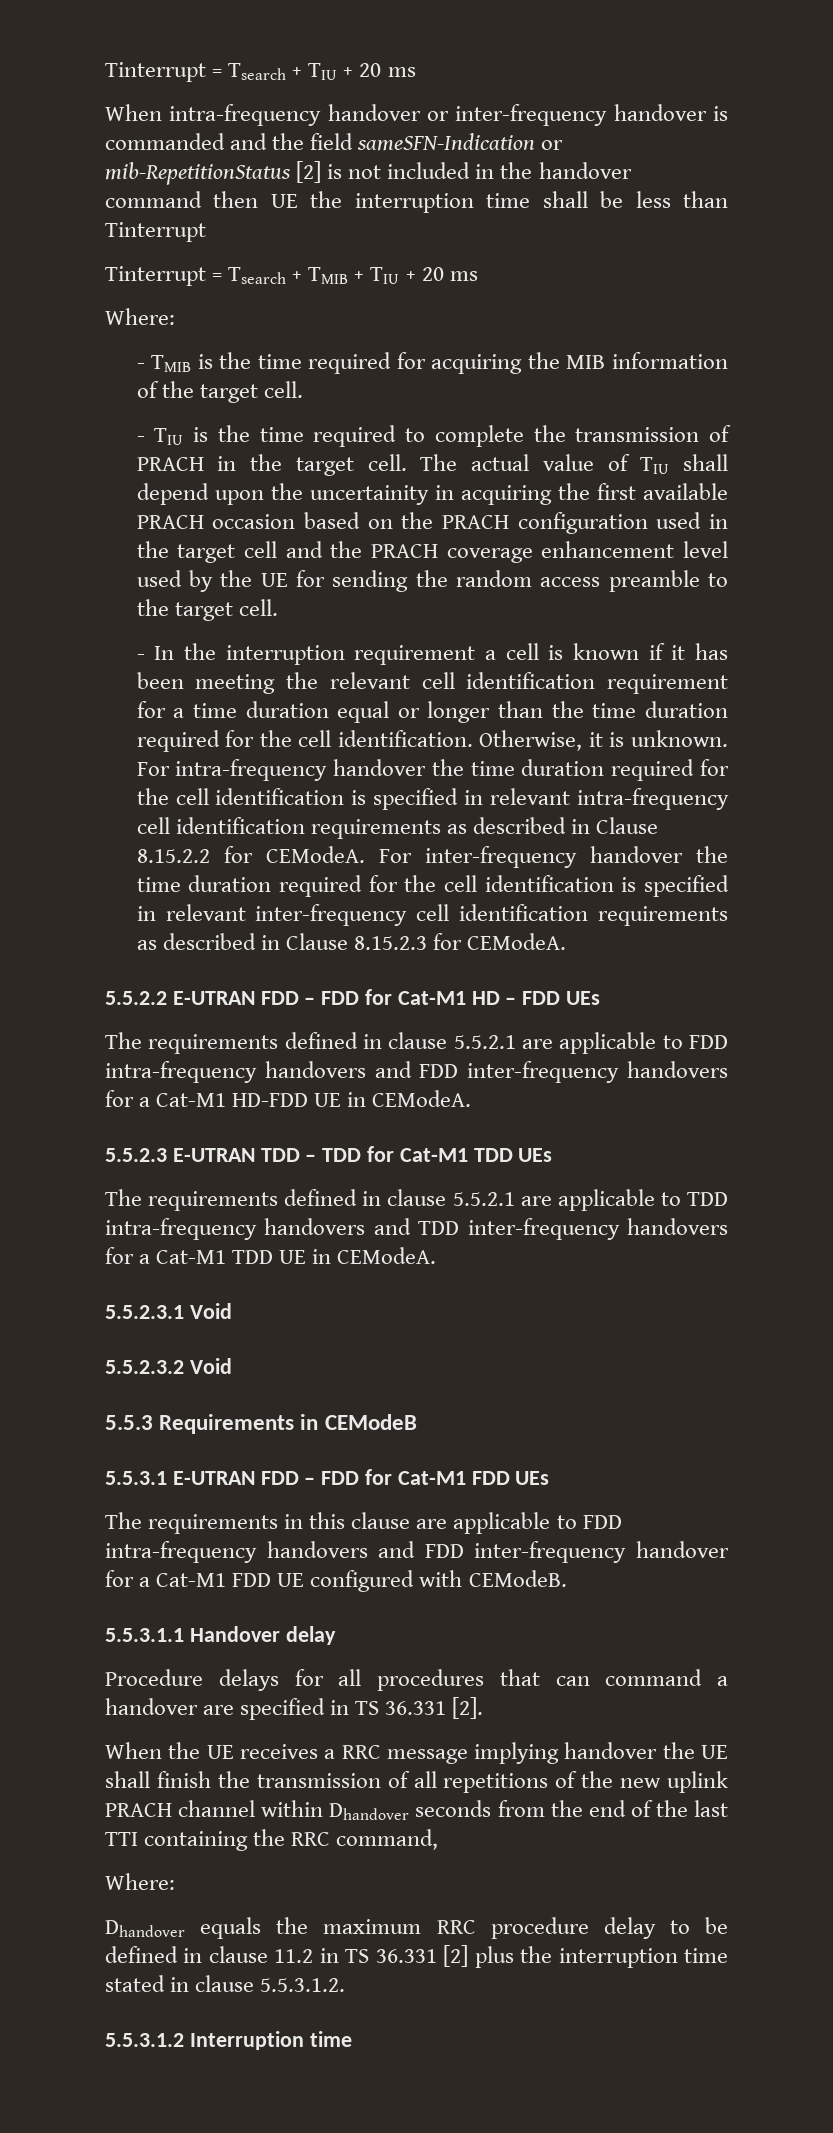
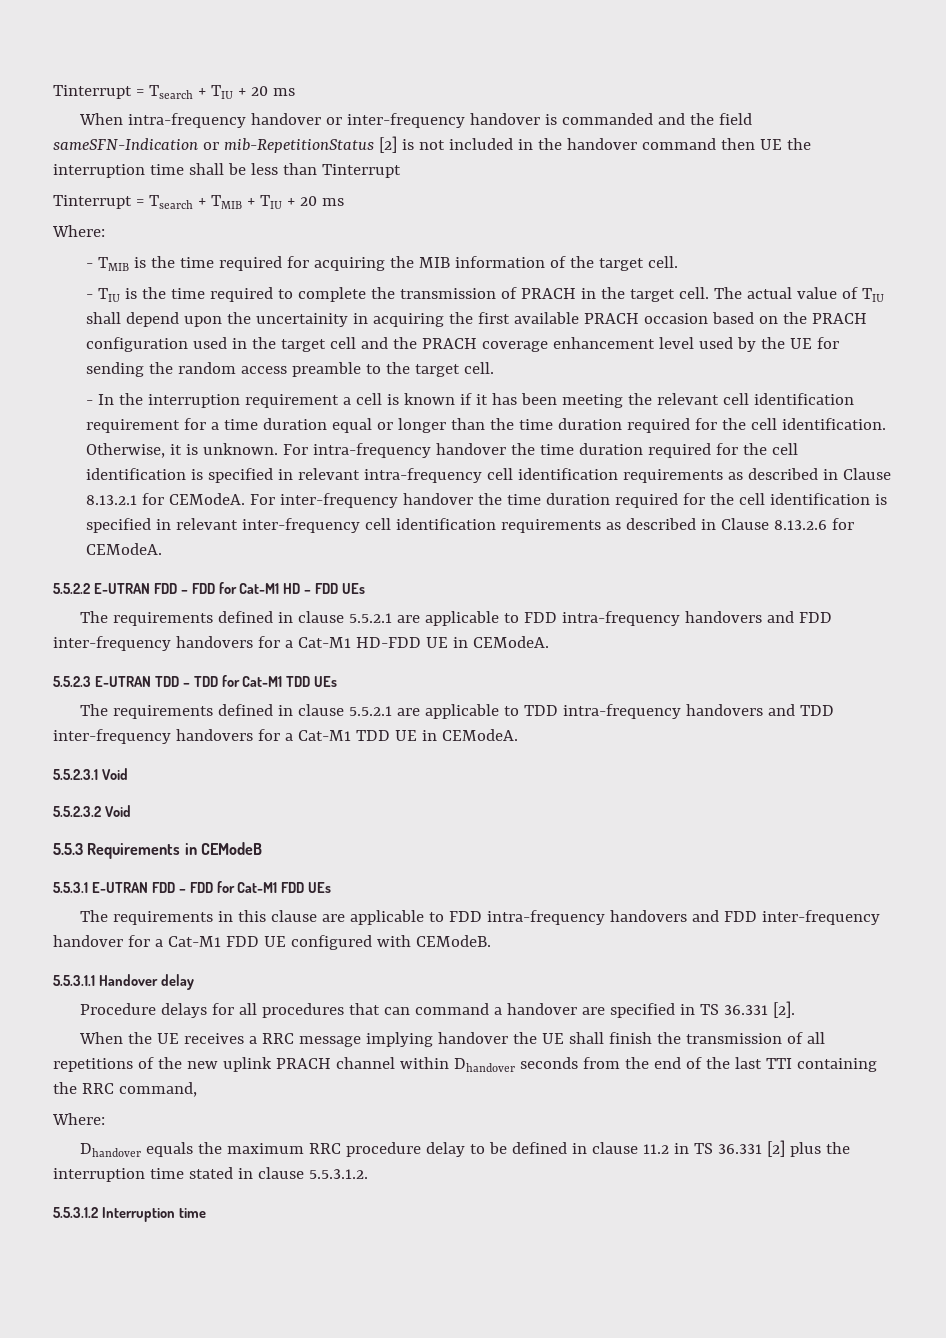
- For intra-frequency handover the time duration required for the cell identification is specified in relevant intra-frequency cell identification requirements as described in Clause 8.15.2.2 for CEModeA.
+ For intra-frequency handover the time duration required for the cell identification is specified in relevant intra-frequency cell identification requirements as described in Clause 8.13.2.1 for CEModeA.
- For inter-frequency handover the time duration required for the cell identification is specified in relevant inter-frequency cell identification requirements as described in Clause 8.15.2.3 for CEModeA.
+ For inter-frequency handover the time duration required for the cell identification is specified in relevant inter-frequency cell identification requirements as described in Clause 8.13.2.6 for CEModeA.

